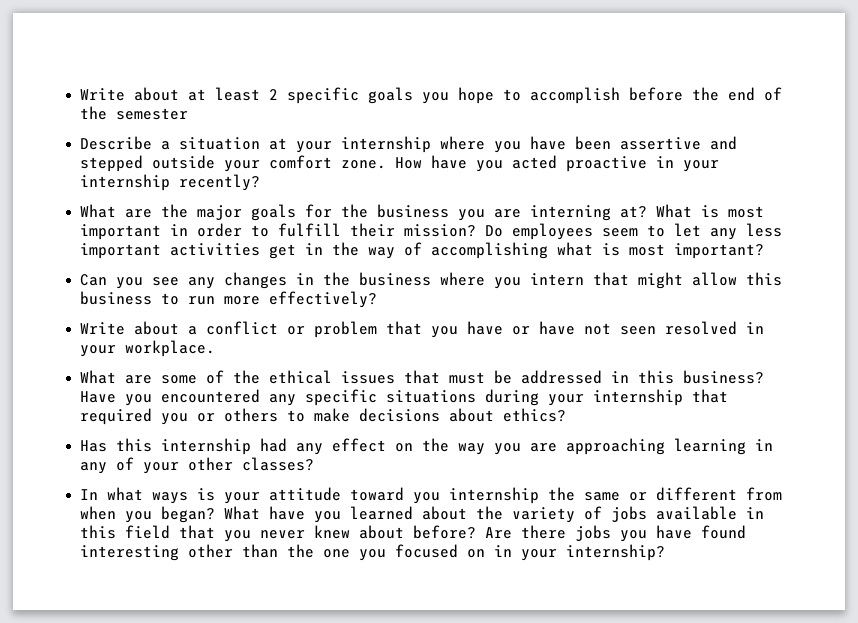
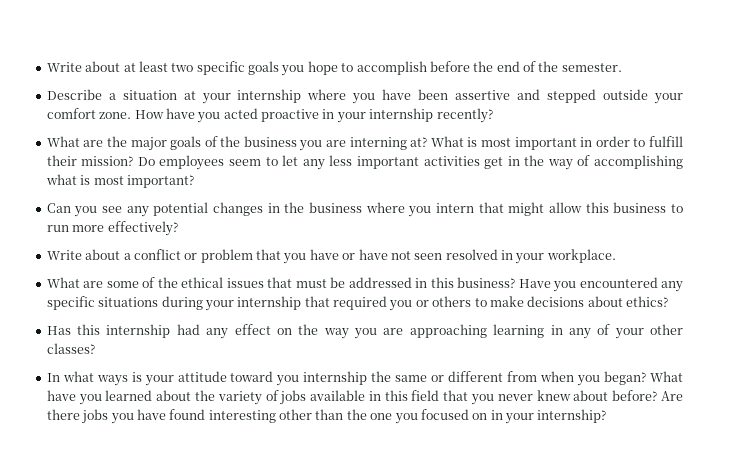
- Write about at least 2 specific goals you hope to accomplish before the end of the semester
+ Write about at least two specific goals you hope to accomplish before the end of the semester.
- What are the major goals for the business you are interning at?
+ What are the major goals of the business you are interning at?
- Can you see any changes in the business where you intern that might allow this business to run more effectively?
+ Can you see any potential changes in the business where you intern that might allow this business to run more effectively?

